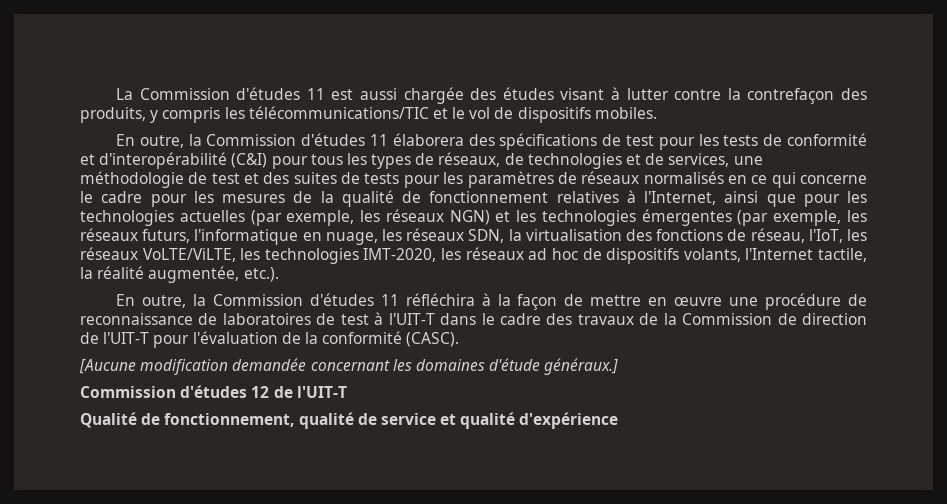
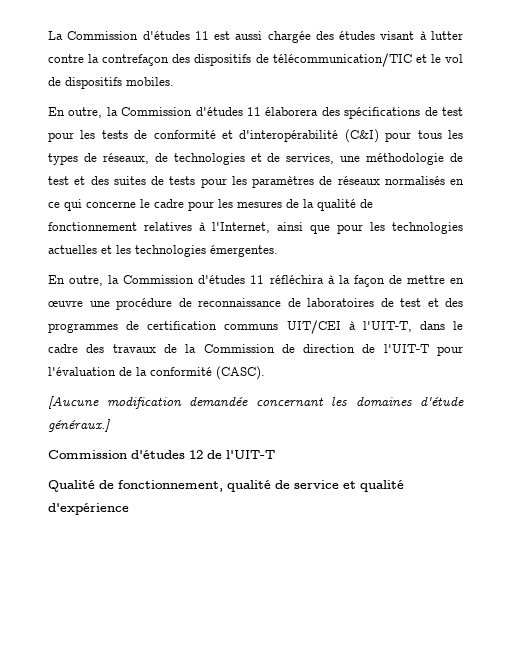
- La Commission d'études 11 est aussi chargée des études visant à lutter contre la contrefaçon des produits, y compris les télécommunications/TIC et le vol de dispositifs mobiles.
+ La Commission d'études 11 est aussi chargée des études visant à lutter contre la contrefaçon des dispositifs de télécommunication/TIC et le vol de dispositifs mobiles.
- En outre, la Commission d'études 11 élaborera des spécifications de test pour les tests de conformité et d'interopérabilité (C&I) pour tous les types de réseaux, de technologies et de services, une méthodologie de test et des suites de tests pour les paramètres de réseaux normalisés en ce qui concerne le cadre pour les mesures de la qualité de fonctionnement relatives à l'Internet, ainsi que pour les technologies actuelles (par exemple, les réseaux NGN) et les technologies émergentes (par exemple, les réseaux futurs, l'informatique en nuage, les réseaux SDN, la virtualisation des fonctions de réseau, l'IoT, les réseaux VoLTE/ViLTE, les technologies IMT-2020, les réseaux ad hoc de dispositifs volants, l'Internet tactile, la réalité augmentée, etc.).
+ En outre, la Commission d'études 11 élaborera des spécifications de test pour les tests de conformité et d'interopérabilité (C&I) pour tous les types de réseaux, de technologies et de services, une méthodologie de test et des suites de tests pour les paramètres de réseaux normalisés en ce qui concerne le cadre pour les mesures de la qualité de fonctionnement relatives à l'Internet, ainsi que pour les technologies actuelles et les technologies émergentes.
- En outre, la Commission d'études 11 réfléchira à la façon de mettre en œuvre une procédure de reconnaissance de laboratoires de test à l'UIT-T dans le cadre des travaux de la Commission de direction de l'UIT-T pour l'évaluation de la conformité (CASC).
+ En outre, la Commission d'études 11 réfléchira à la façon de mettre en œuvre une procédure de reconnaissance de laboratoires de test et des programmes de certification communs UIT/CEI à l'UIT-T, dans le cadre des travaux de la Commission de direction de l'UIT-T pour l'évaluation de la conformité (CASC).

